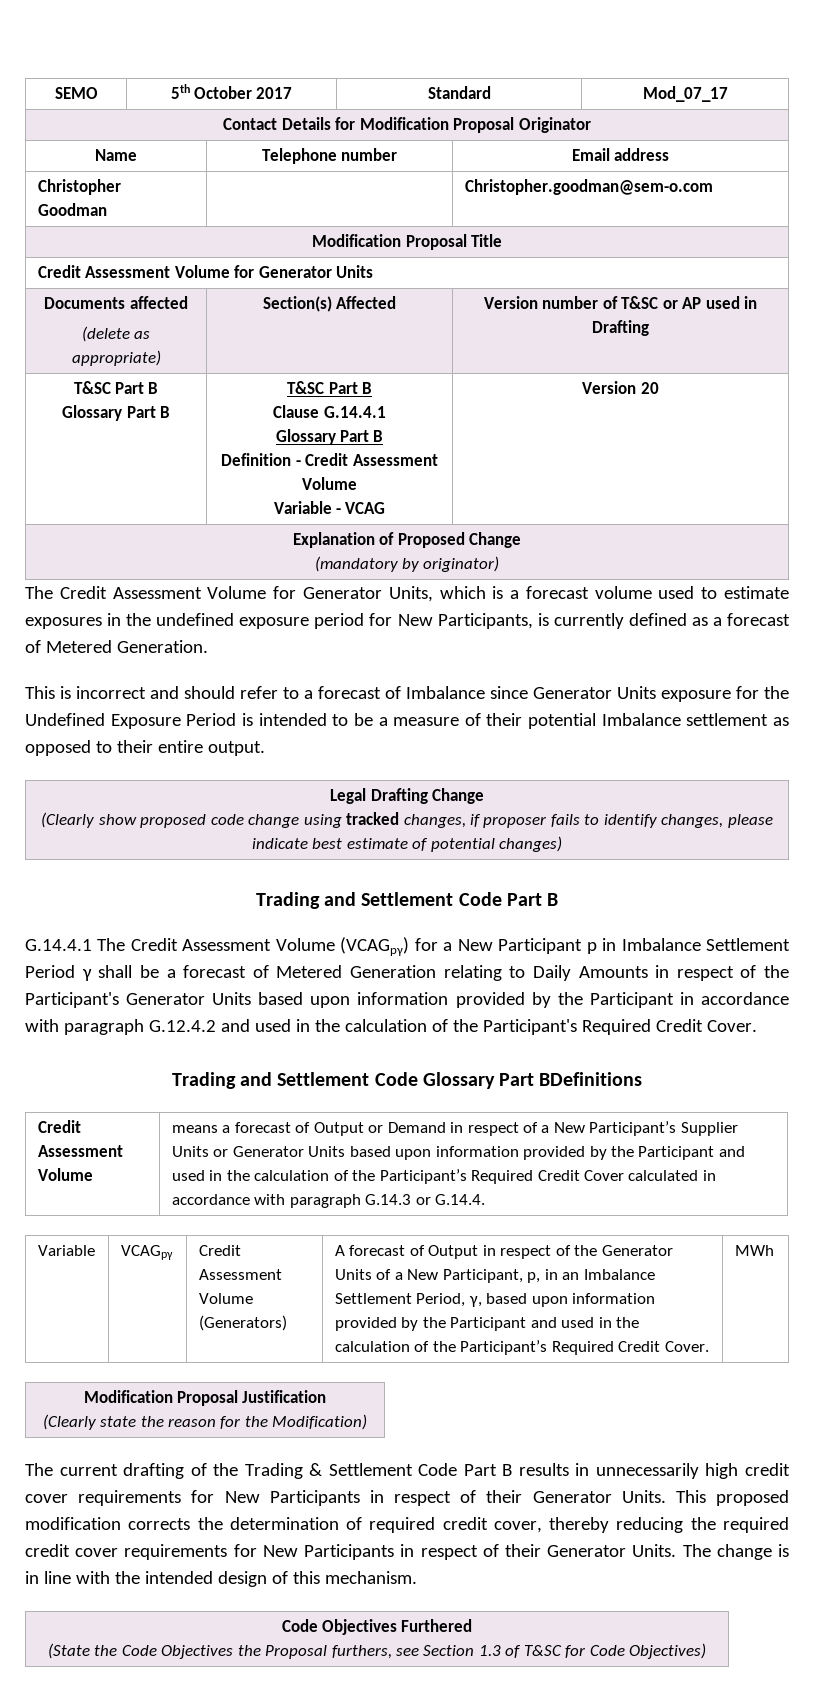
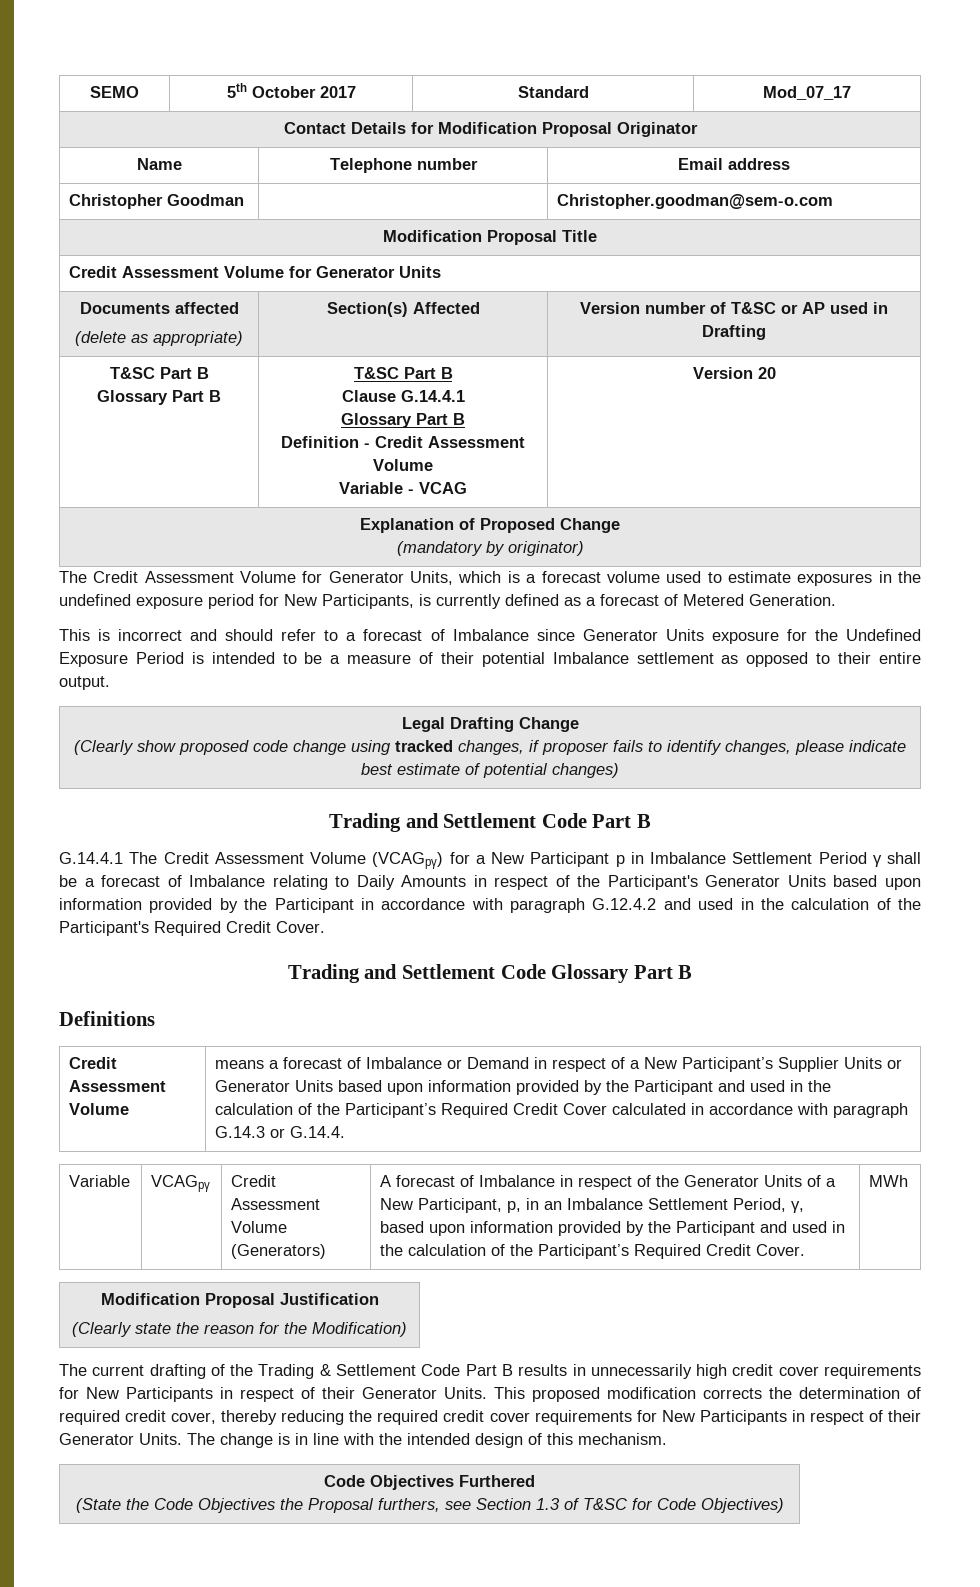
- G.14.4.1 The Credit Assessment Volume (VCAGpγ) for a New Participant p in Imbalance Settlement Period γ shall be a forecast of Metered Generation relating to Daily Amounts in respect of the Participant's Generator Units based upon information provided by the Participant in accordance with paragraph G.12.4.2 and used in the calculation of the Participant's Required Credit Cover.
+ G.14.4.1 The Credit Assessment Volume (VCAGpγ) for a New Participant p in Imbalance Settlement Period γ shall be a forecast of Imbalance relating to Daily Amounts in respect of the Participant's Generator Units based upon information provided by the Participant in accordance with paragraph G.12.4.2 and used in the calculation of the Participant's Required Credit Cover.
- Trading and Settlement Code Glossary Part BDefinitions
+ Trading and Settlement Code Glossary Part B
+ Definitions
- means a forecast of Output or Demand in respect of a New Participant’s Supplier Units or Generator Units based upon information provided by the Participant and used in the calculation of the Participant’s Required Credit Cover calculated in accordance with paragraph G.14.3 or G.14.4.
+ means a forecast of Imbalance or Demand in respect of a New Participant’s Supplier Units or Generator Units based upon information provided by the Participant and used in the calculation of the Participant’s Required Credit Cover calculated in accordance with paragraph G.14.3 or G.14.4.
- A forecast of Output in respect of the Generator Units of a New Participant, p, in an Imbalance Settlement Period, γ, based upon information provided by the Participant and used in the calculation of the Participant’s Required Credit Cover.
+ A forecast of Imbalance in respect of the Generator Units of a New Participant, p, in an Imbalance Settlement Period, γ, based upon information provided by the Participant and used in the calculation of the Participant’s Required Credit Cover.

